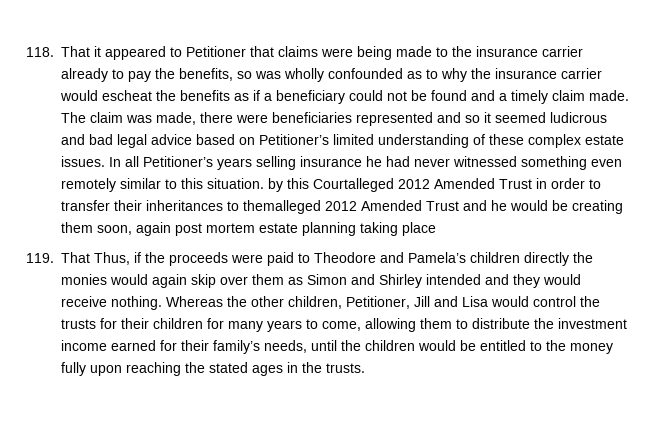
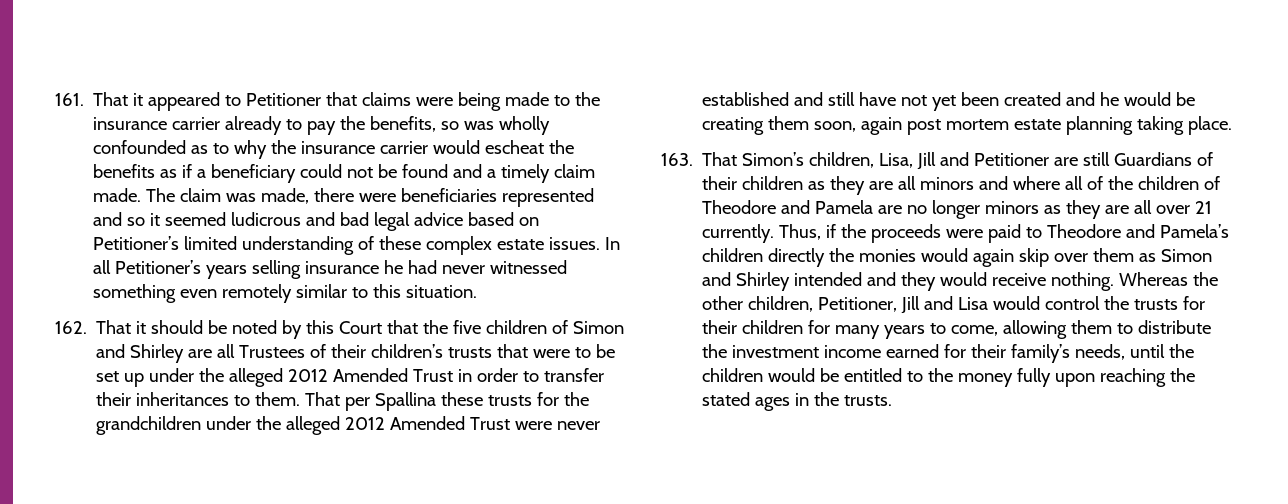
- 118. That it appeared to Petitioner that claims were being made to the insurance carrier already to pay the benefits, so was wholly confounded as to why the insurance carrier would escheat the benefits as if a beneficiary could not be found and a timely claim made.
+ 161. That it appeared to Petitioner that claims were being made to the insurance carrier already to pay the benefits, so was wholly confounded as to why the insurance carrier would escheat the benefits as if a beneficiary could not be found and a timely claim made.
- In all Petitioner’s years selling insurance he had never witnessed something even remotely similar to this situation. by this Courtalleged 2012 Amended Trust in order to transfer their inheritances to themalleged 2012 Amended Trust and he would be creating them soon, again post mortem estate planning taking place
- 119. That Thus, if the proceeds were paid to Theodore and Pamela’s children directly the monies would again skip over them as Simon and Shirley intended and they would receive nothing.
+ In all Petitioner’s years selling insurance he had never witnessed something even remotely similar to this situation.
+ 162. That it should be noted by this Court that the five children of Simon and Shirley are all Trustees of their children’s trusts that were to be set up under the alleged 2012 Amended Trust in order to transfer their inheritances to them. That per Spallina these trusts for the grandchildren under the alleged 2012 Amended Trust were never established and still have not yet been created and he would be creating them soon, again post mortem estate planning taking place.
+ 163. That Simon’s children, Lisa, Jill and Petitioner are still Guardians of their children as they are all minors and where all of the children of Theodore and Pamela are no longer minors as they are all over 21 currently. Thus, if the proceeds were paid to Theodore and Pamela’s children directly the monies would again skip over them as Simon and Shirley intended and they would receive nothing.

